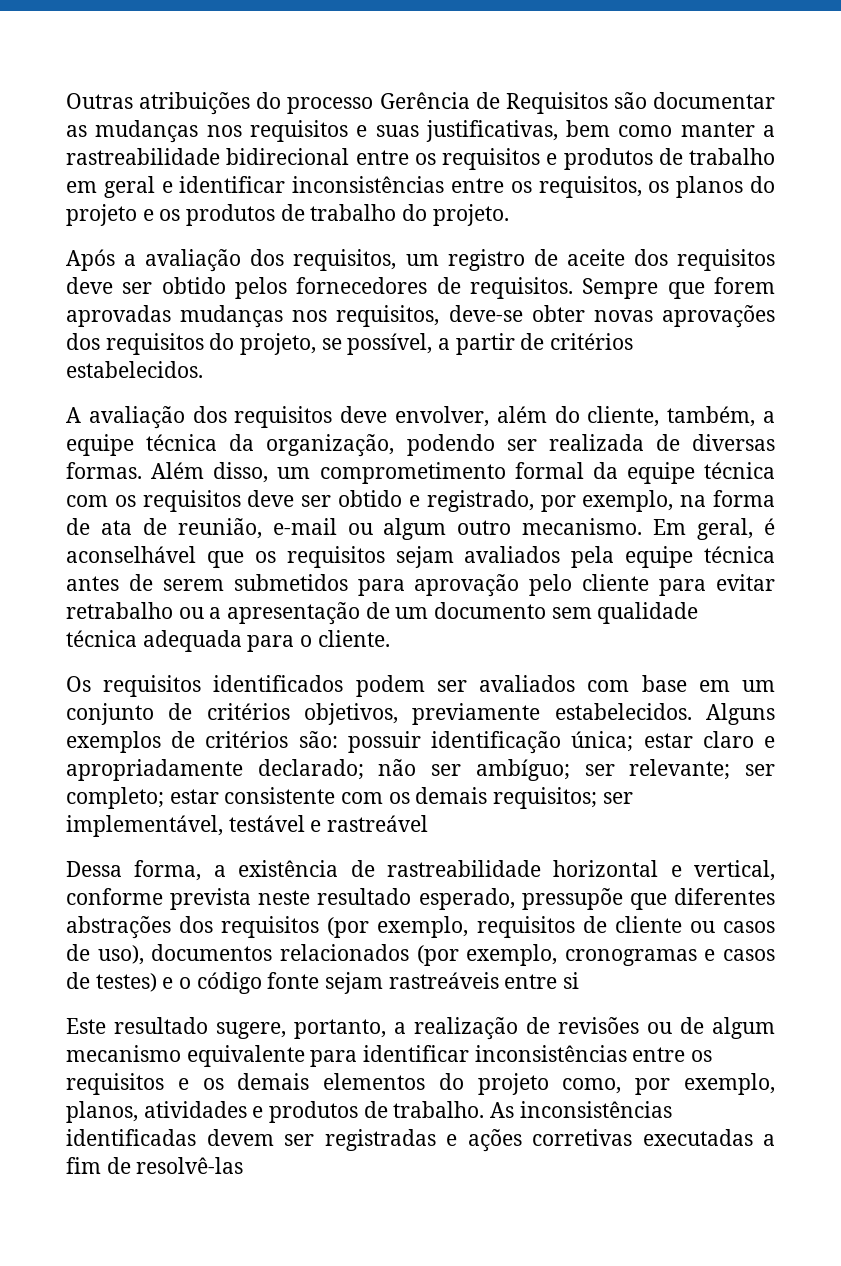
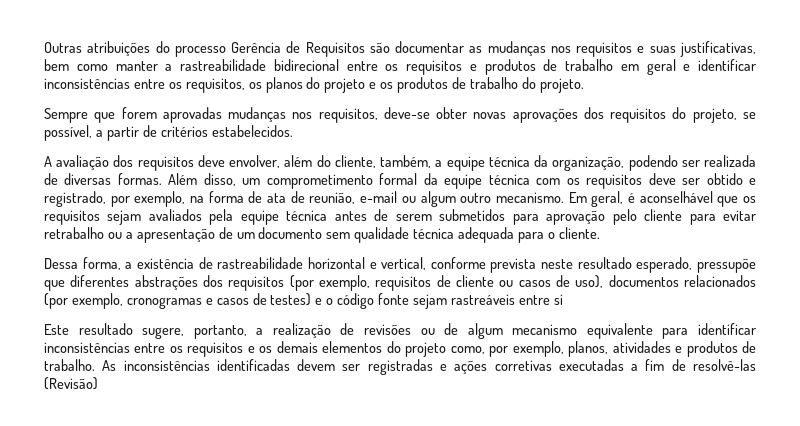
- Após a avaliação dos requisitos, um registro de aceite dos requisitos deve ser obtido pelos fornecedores de requisitos.
- Os requisitos identificados podem ser avaliados com base em um conjunto de critérios objetivos, previamente estabelecidos. Alguns exemplos de critérios são: possuir identificação única; estar claro e apropriadamente declarado; não ser ambíguo; ser relevante; ser completo; estar consistente com os demais requisitos; ser implementável, testável e rastreável
- As inconsistências identificadas devem ser registradas e ações corretivas executadas a fim de resolvê-las
+ As inconsistências identificadas devem ser registradas e ações corretivas executadas a fim de resolvê-las (Revisão)

